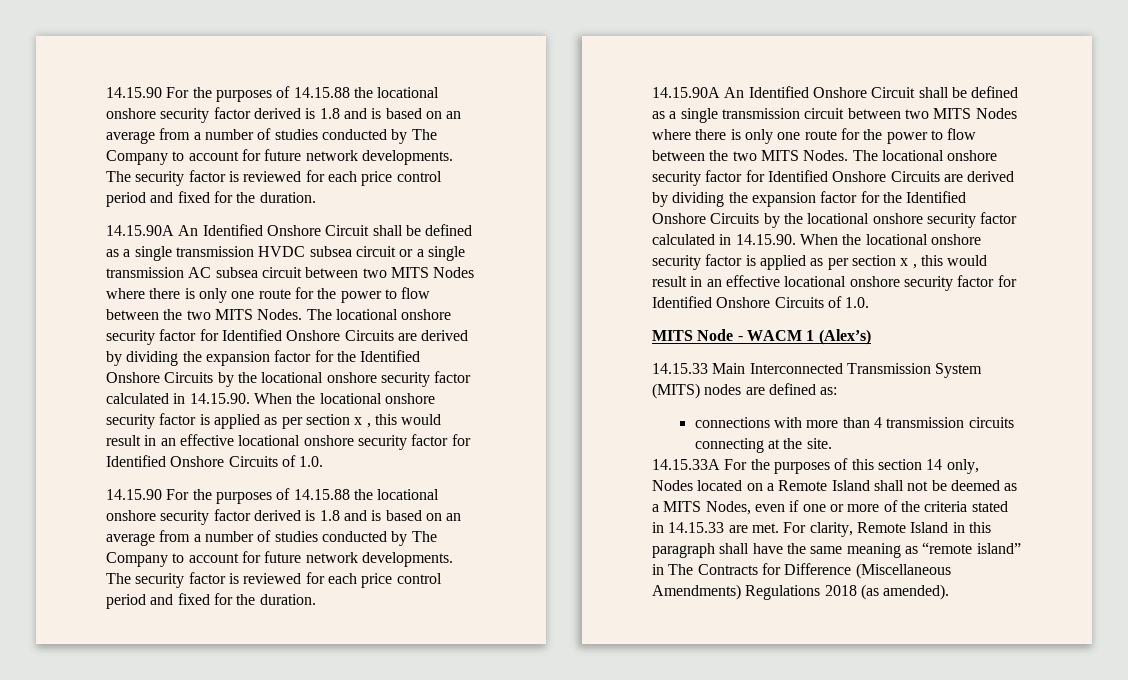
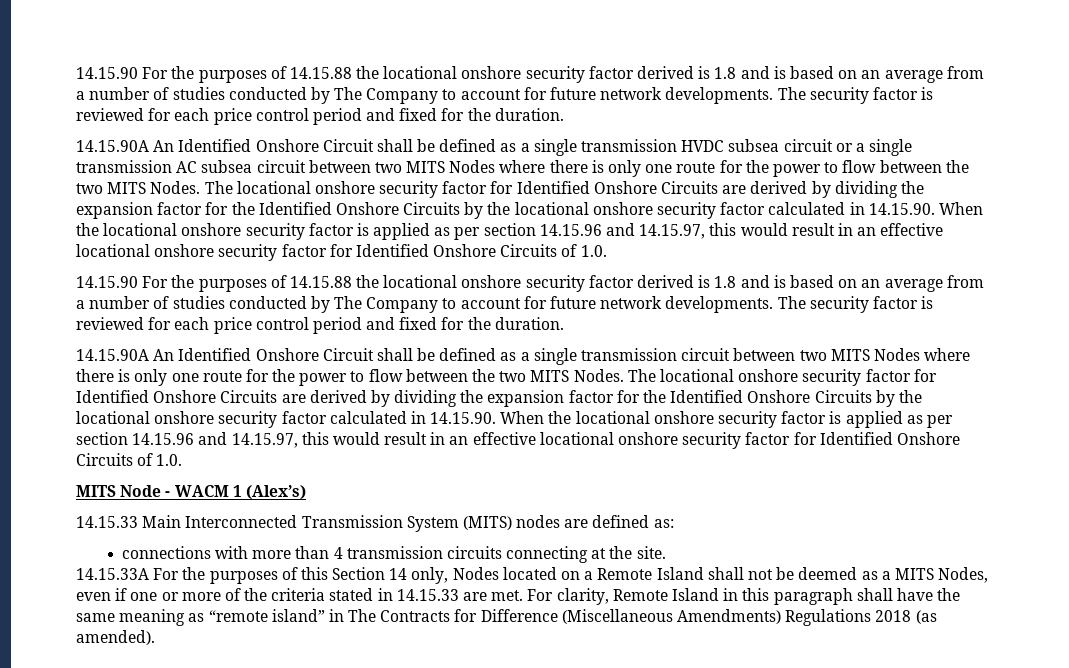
- 14.15.90A An Identified Onshore Circuit shall be defined as a single transmission HVDC subsea circuit or a single transmission AC subsea circuit between two MITS Nodes where there is only one route for the power to flow between the two MITS Nodes. The locational onshore security factor for Identified Onshore Circuits are derived by dividing the expansion factor for the Identified Onshore Circuits by the locational onshore security factor calculated in 14.15.90. When the locational onshore security factor is applied as per section x , this would result in an effective locational onshore security factor for Identified Onshore Circuits of 1.0.
+ 14.15.90A An Identified Onshore Circuit shall be defined as a single transmission HVDC subsea circuit or a single transmission AC subsea circuit between two MITS Nodes where there is only one route for the power to flow between the two MITS Nodes. The locational onshore security factor for Identified Onshore Circuits are derived by dividing the expansion factor for the Identified Onshore Circuits by the locational onshore security factor calculated in 14.15.90. When the locational onshore security factor is applied as per section 14.15.96 and 14.15.97, this would result in an effective locational onshore security factor for Identified Onshore Circuits of 1.0.
- 14.15.90A An Identified Onshore Circuit shall be defined as a single transmission circuit between two MITS Nodes where there is only one route for the power to flow between the two MITS Nodes. The locational onshore security factor for Identified Onshore Circuits are derived by dividing the expansion factor for the Identified Onshore Circuits by the locational onshore security factor calculated in 14.15.90. When the locational onshore security factor is applied as per section x , this would result in an effective locational onshore security factor for Identified Onshore Circuits of 1.0.
+ 14.15.90A An Identified Onshore Circuit shall be defined as a single transmission circuit between two MITS Nodes where there is only one route for the power to flow between the two MITS Nodes. The locational onshore security factor for Identified Onshore Circuits are derived by dividing the expansion factor for the Identified Onshore Circuits by the locational onshore security factor calculated in 14.15.90. When the locational onshore security factor is applied as per section 14.15.96 and 14.15.97, this would result in an effective locational onshore security factor for Identified Onshore Circuits of 1.0.
- 14.15.33A For the purposes of this section 14 only, Nodes located on a Remote Island shall not be deemed as a MITS Nodes, even if one or more of the criteria stated in 14.15.33 are met.
+ 14.15.33A For the purposes of this Section 14 only, Nodes located on a Remote Island shall not be deemed as a MITS Nodes, even if one or more of the criteria stated in 14.15.33 are met.

